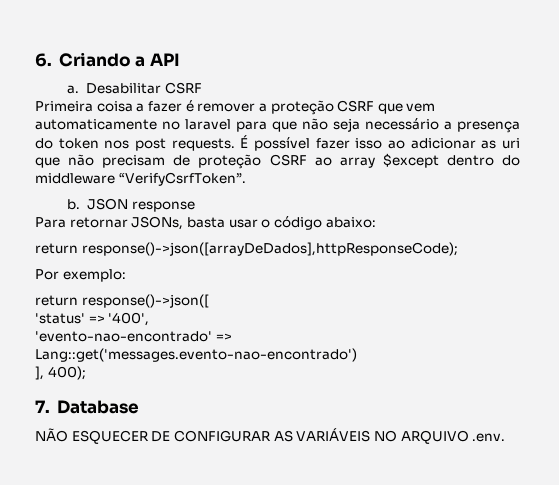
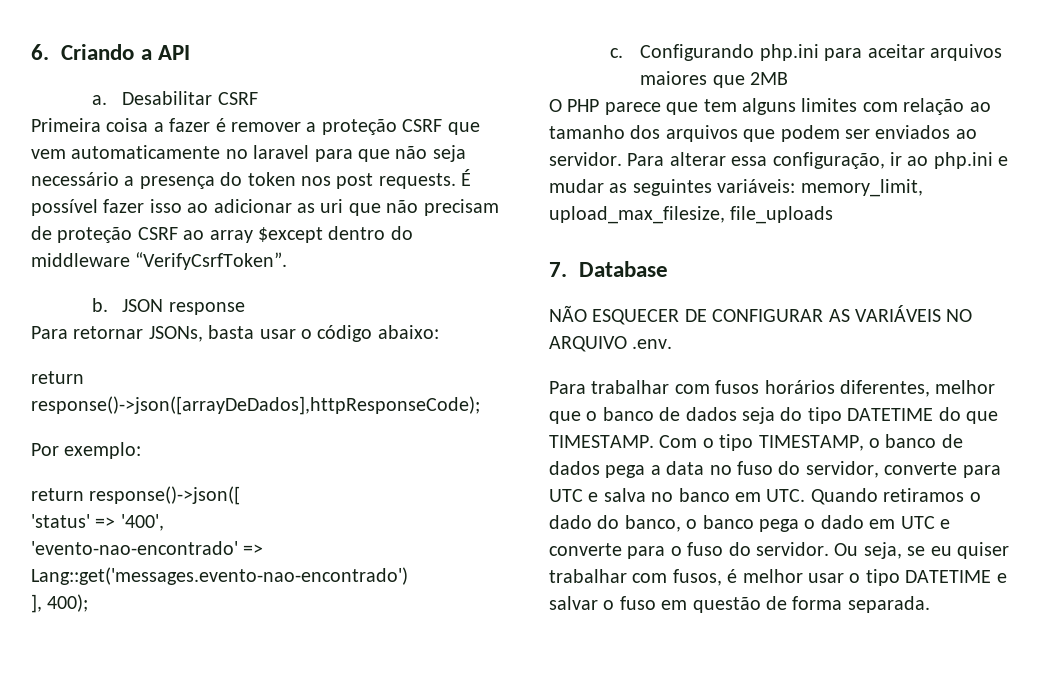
+ c. Configurando php.ini para aceitar arquivos maiores que 2MB
+ O PHP parece que tem alguns limites com relação ao tamanho dos arquivos que podem ser enviados ao servidor. Para alterar essa configuração, ir ao php.ini e mudar as seguintes variáveis: memory_limit, upload_max_filesize, file_uploads
+ Para trabalhar com fusos horários diferentes, melhor que o banco de dados seja do tipo DATETIME do que TIMESTAMP. Com o tipo TIMESTAMP, o banco de dados pega a data no fuso do servidor, converte para UTC e salva no banco em UTC. Quando retiramos o dado do banco, o banco pega o dado em UTC e converte para o fuso do servidor. Ou seja, se eu quiser trabalhar com fusos, é melhor usar o tipo DATETIME e salvar o fuso em questão de forma separada.

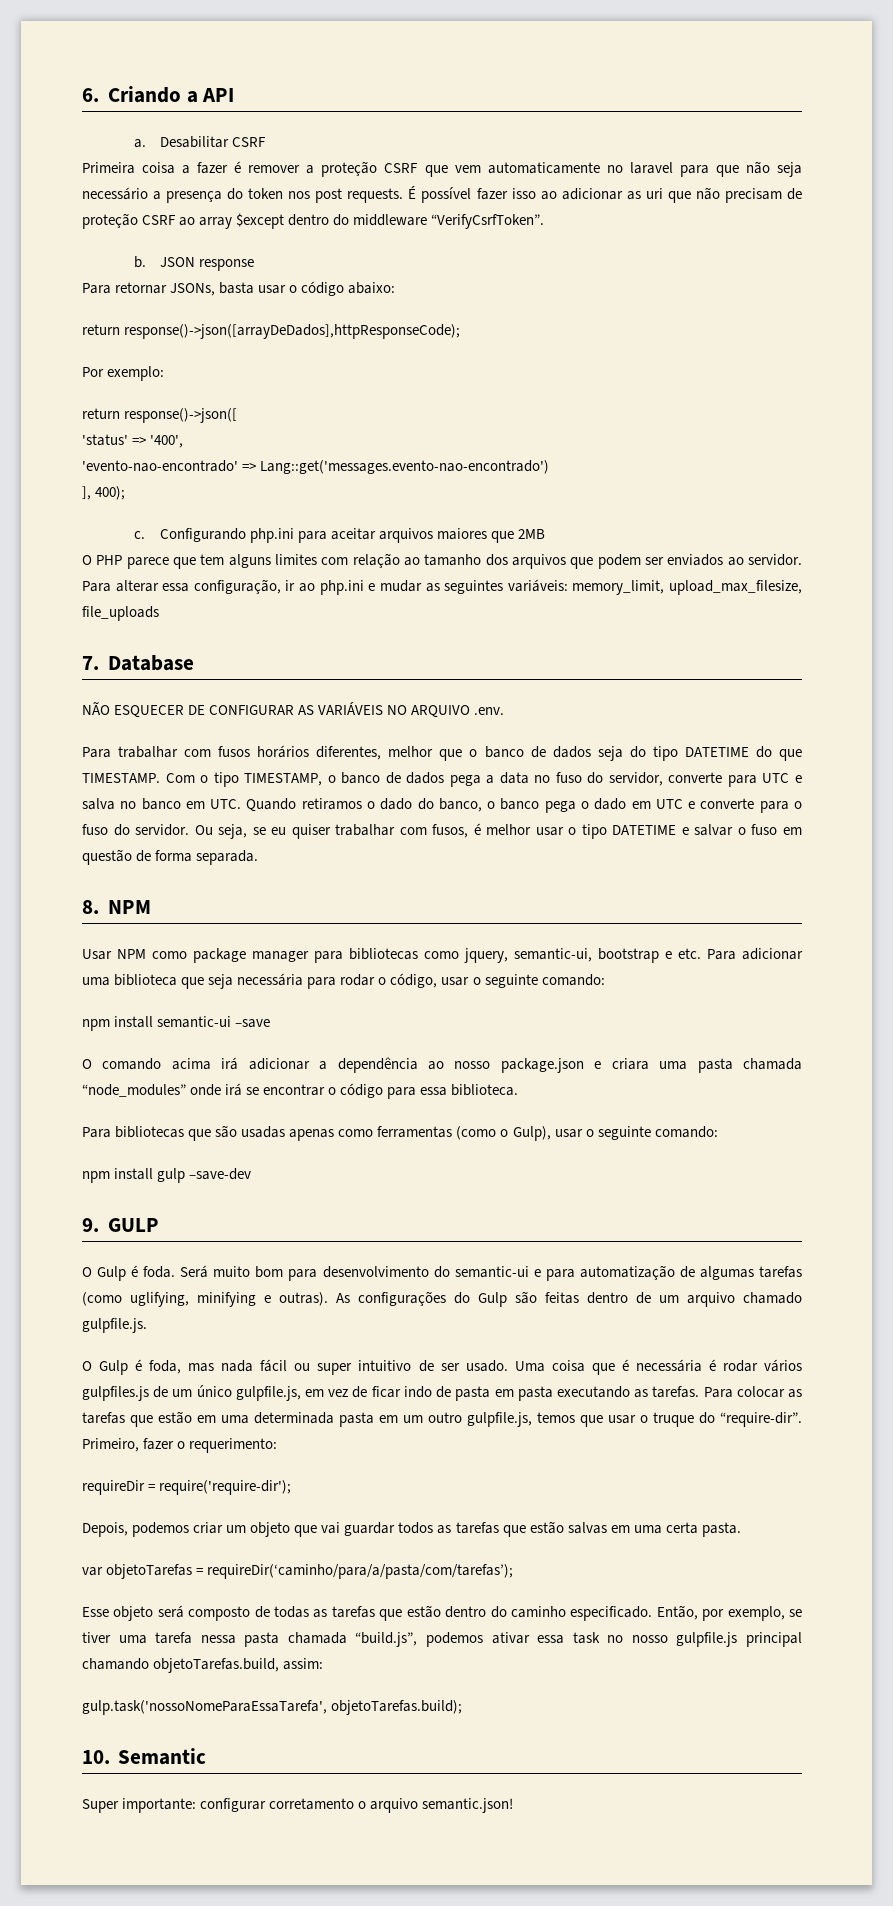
+ 8. NPM
+ Usar NPM como package manager para bibliotecas como jquery, semantic-ui, bootstrap e etc. Para adicionar uma biblioteca que seja necessária para rodar o código, usar o seguinte comando:
+ npm install semantic-ui –save
+ O comando acima irá adicionar a dependência ao nosso package.json e criara uma pasta chamada “node_modules” onde irá se encontrar o código para essa biblioteca.
+ Para bibliotecas que são usadas apenas como ferramentas (como o Gulp), usar o seguinte comando:
+ npm install gulp –save-dev
+ 9. GULP
+ O Gulp é foda. Será muito bom para desenvolvimento do semantic-ui e para automatização de algumas tarefas (como uglifying, minifying e outras). As configurações do Gulp são feitas dentro de um arquivo chamado gulpfile.js.
+ O Gulp é foda, mas nada fácil ou super intuitivo de ser usado. Uma coisa que é necessária é rodar vários gulpfiles.js de um único gulpfile.js, em vez de ficar indo de pasta em pasta executando as tarefas. Para colocar as tarefas que estão em uma determinada pasta em um outro gulpfile.js, temos que usar o truque do “require-dir”. Primeiro, fazer o requerimento:
+ requireDir = require('require-dir');
+ Depois, podemos criar um objeto que vai guardar todos as tarefas que estão salvas em uma certa pasta.
+ var objetoTarefas = requireDir(‘caminho/para/a/pasta/com/tarefas’);
+ Esse objeto será composto de todas as tarefas que estão dentro do caminho especificado. Então, por exemplo, se tiver uma tarefa nessa pasta chamada “build.js”, podemos ativar essa task no nosso gulpfile.js principal chamando objetoTarefas.build, assim:
+ gulp.task('nossoNomeParaEssaTarefa', objetoTarefas.build);
+ 10. Semantic
+ Super importante: configurar corretamento o arquivo semantic.json!

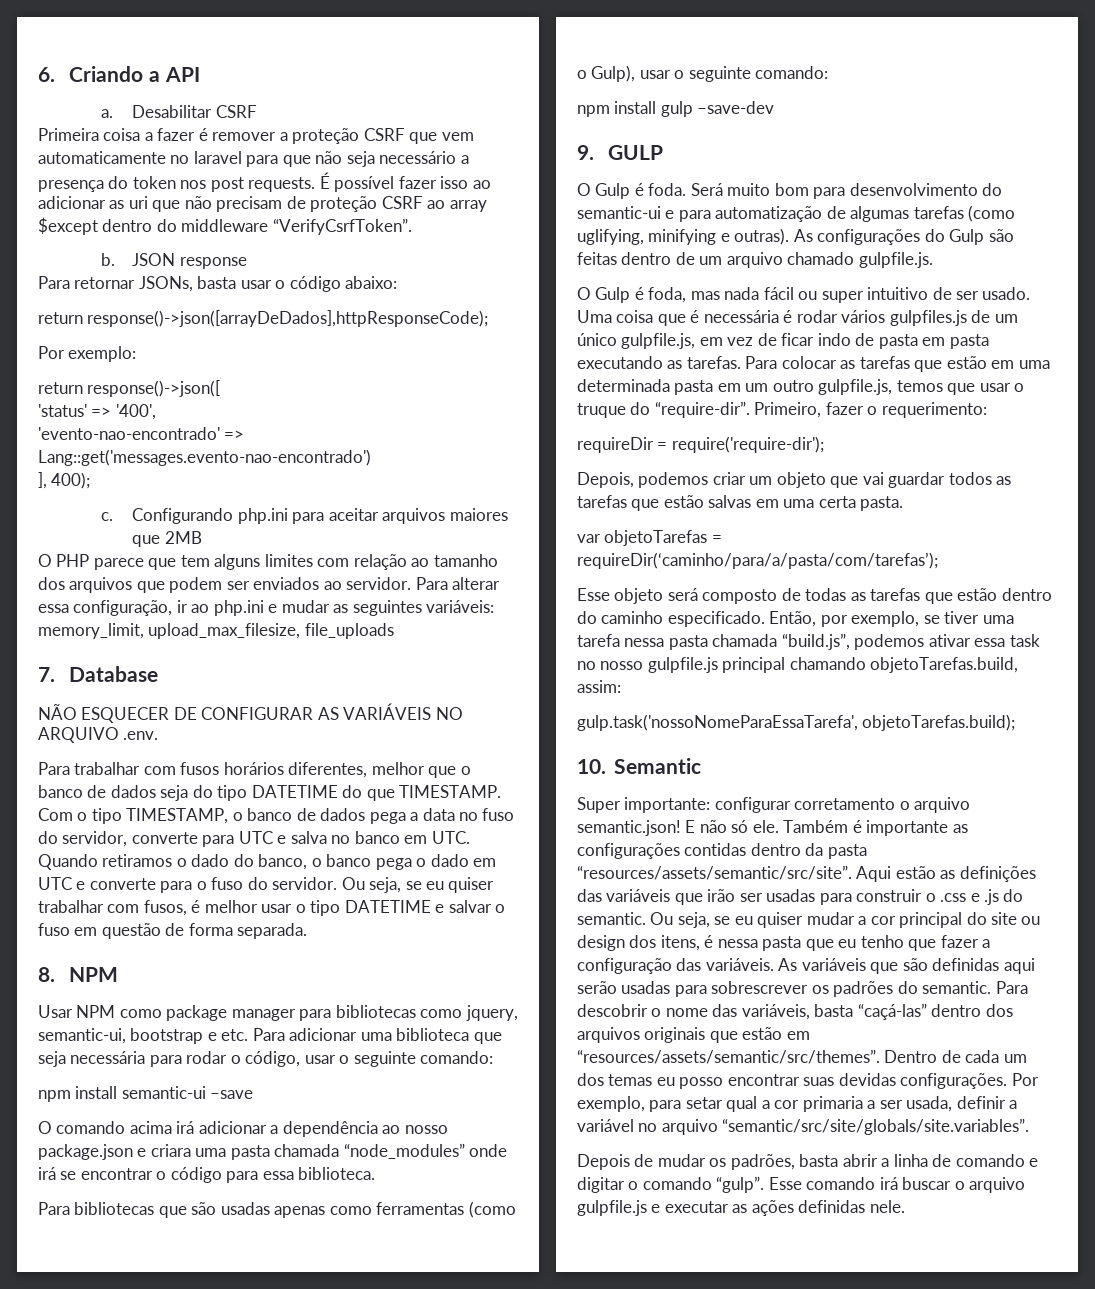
+ E não só ele. Também é importante as configurações contidas dentro da pasta “resources/assets/semantic/src/site”. Aqui estão as definições das variáveis que irão ser usadas para construir o .css e .js do semantic. Ou seja, se eu quiser mudar a cor principal do site ou design dos itens, é nessa pasta que eu tenho que fazer a configuração das variáveis. As variáveis que são definidas aqui serão usadas para sobrescrever os padrões do semantic. Para descobrir o nome das variáveis, basta “caçá-las” dentro dos arquivos originais que estão em “resources/assets/semantic/src/themes”. Dentro de cada um dos temas eu posso encontrar suas devidas configurações. Por exemplo, para setar qual a cor primaria a ser usada, definir a variável no arquivo “semantic/src/site/globals/site.variables”.
+ Depois de mudar os padrões, basta abrir a linha de comando e digitar o comando “gulp”. Esse comando irá buscar o arquivo gulpfile.js e executar as ações definidas nele.

